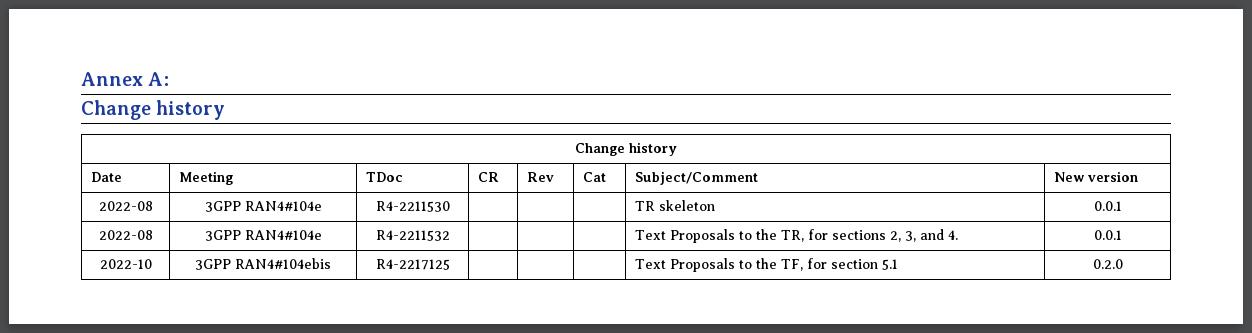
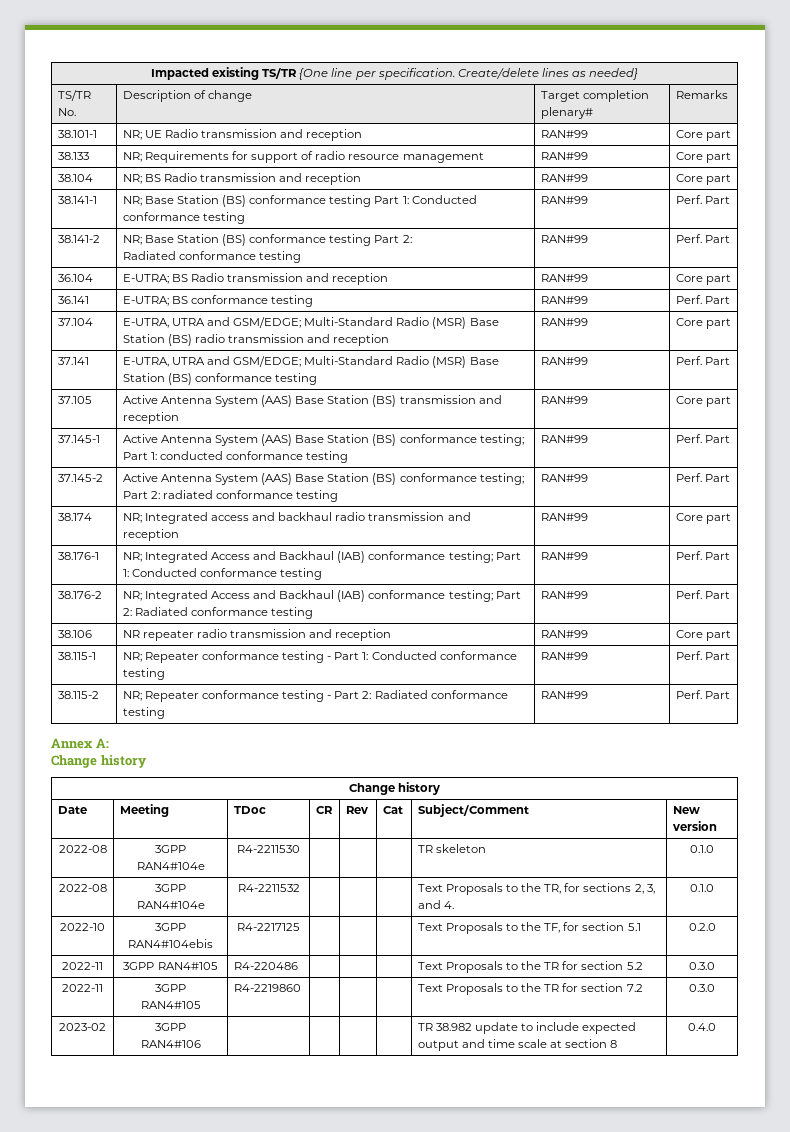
+ Impacted existing TS/TR {One line per specification. Create/delete lines as needed}
+ TS/TR No. | Description of change | Target completion plenary# | Remarks
+ 38.101-1 | NR; UE Radio transmission and reception | RAN#99 | Core part
+ 38.133 | NR; Requirements for support of radio resource management | RAN#99 | Core part
+ 38.104 | NR; BS Radio transmission and reception | RAN#99 | Core part
+ 38.141-1 | NR; Base Station (BS) conformance testing Part 1: Conducted conformance testing | RAN#99 | Perf. Part
+ 38.141-2 | NR; Base Station (BS) conformance testing Part 2:
+ Radiated conformance testing | RAN#99 | Perf. Part
+ 36.104 | E-UTRA; BS Radio transmission and reception | RAN#99 | Core part
+ 36.141 | E-UTRA; BS conformance testing | RAN#99 | Perf. Part
+ 37.104 | E-UTRA, UTRA and GSM/EDGE; Multi-Standard Radio (MSR) Base Station (BS) radio transmission and reception | RAN#99 | Core part
+ 37.141 | E-UTRA, UTRA and GSM/EDGE; Multi-Standard Radio (MSR) Base Station (BS) conformance testing | RAN#99 | Perf. Part
+ 37.105 | Active Antenna System (AAS) Base Station (BS) transmission and reception | RAN#99 | Core part
+ 37.145-1 | Active Antenna System (AAS) Base Station (BS) conformance testing; Part 1: conducted conformance testing | RAN#99 | Perf. Part
+ 37.145-2 | Active Antenna System (AAS) Base Station (BS) conformance testing; Part 2: radiated conformance testing | RAN#99 | Perf. Part
+ 38.174 | NR; Integrated access and backhaul radio transmission and reception | RAN#99 | Core part
+ 38.176-1 | NR; Integrated Access and Backhaul (IAB) conformance testing; Part 1: Conducted conformance testing | RAN#99 | Perf. Part
+ 38.176-2 | NR; Integrated Access and Backhaul (IAB) conformance testing; Part 2: Radiated conformance testing | RAN#99 | Perf. Part
+ 38.106 | NR repeater radio transmission and reception | RAN#99 | Core part
+ 38.115-1 | NR; Repeater conformance testing - Part 1: Conducted conformance testing | RAN#99 | Perf. Part
+ 38.115-2 | NR; Repeater conformance testing - Part 2: Radiated conformance testing | RAN#99 | Perf. Part
- 2022-08 | 3GPP RAN4#104e | R4-2211530 | | | | TR skeleton | 0.0.1
+ 2022-08 | 3GPP RAN4#104e | R4-2211530 | | | | TR skeleton | 0.1.0
- 2022-08 | 3GPP RAN4#104e | R4-2211532 | | | | Text Proposals to the TR, for sections 2, 3, and 4. | 0.0.1
+ 2022-08 | 3GPP RAN4#104e | R4-2211532 | | | | Text Proposals to the TR, for sections 2, 3, and 4. | 0.1.0
+ 2022-11 | 3GPP RAN4#105 | R4-220486 | | | | Text Proposals to the TR for section 5.2 | 0.3.0
+ 2022-11 | 3GPP
+ RAN4#105 | R4-2219860 | | | | Text Proposals to the TR for section 7.2 | 0.3.0
+ 2023-02 | 3GPP
+ RAN4#106 | | | | | TR 38.982 update to include expected output and time scale at section 8 | 0.4.0

